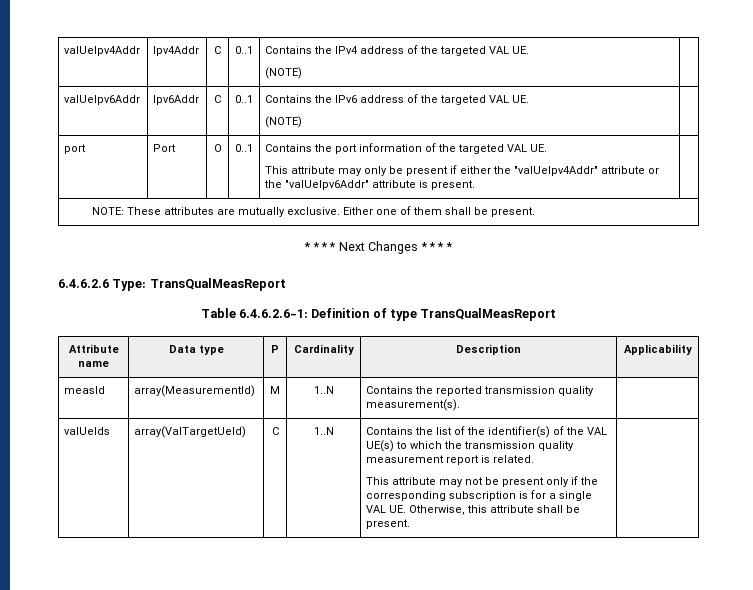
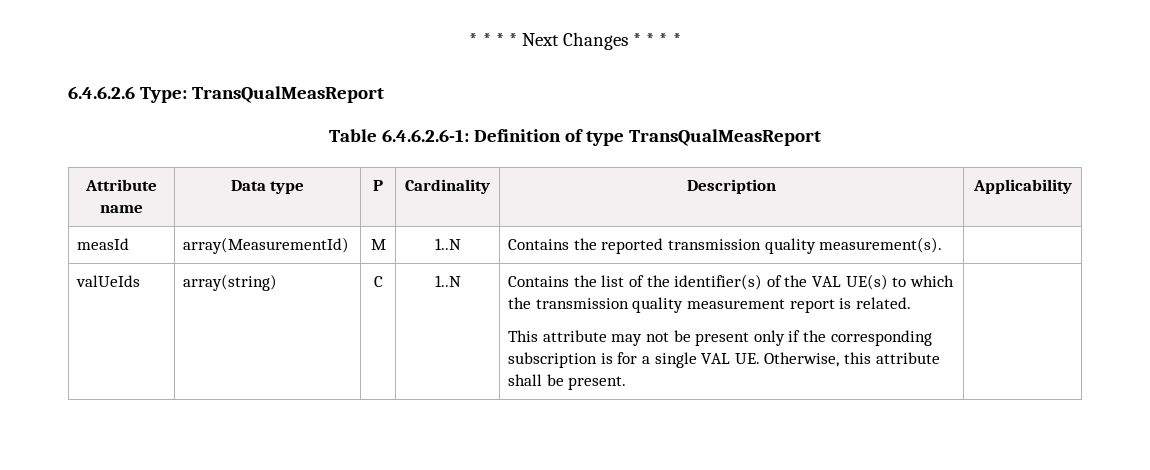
- valUeIpv4Addr | Ipv4Addr | C | 0..1 | Contains the IPv4 address of the targeted VAL UE.
- (NOTE) |
- valUeIpv6Addr | Ipv6Addr | C | 0..1 | Contains the IPv6 address of the targeted VAL UE.
- (NOTE) |
- port | Port | O | 0..1 | Contains the port information of the targeted VAL UE.
- This attribute may only be present if either the "valUeIpv4Addr" attribute or the "valUeIpv6Addr" attribute is present. |
- NOTE: These attributes are mutually exclusive. Either one of them shall be present.
- array(ValTargetUeId)
+ array(string)

